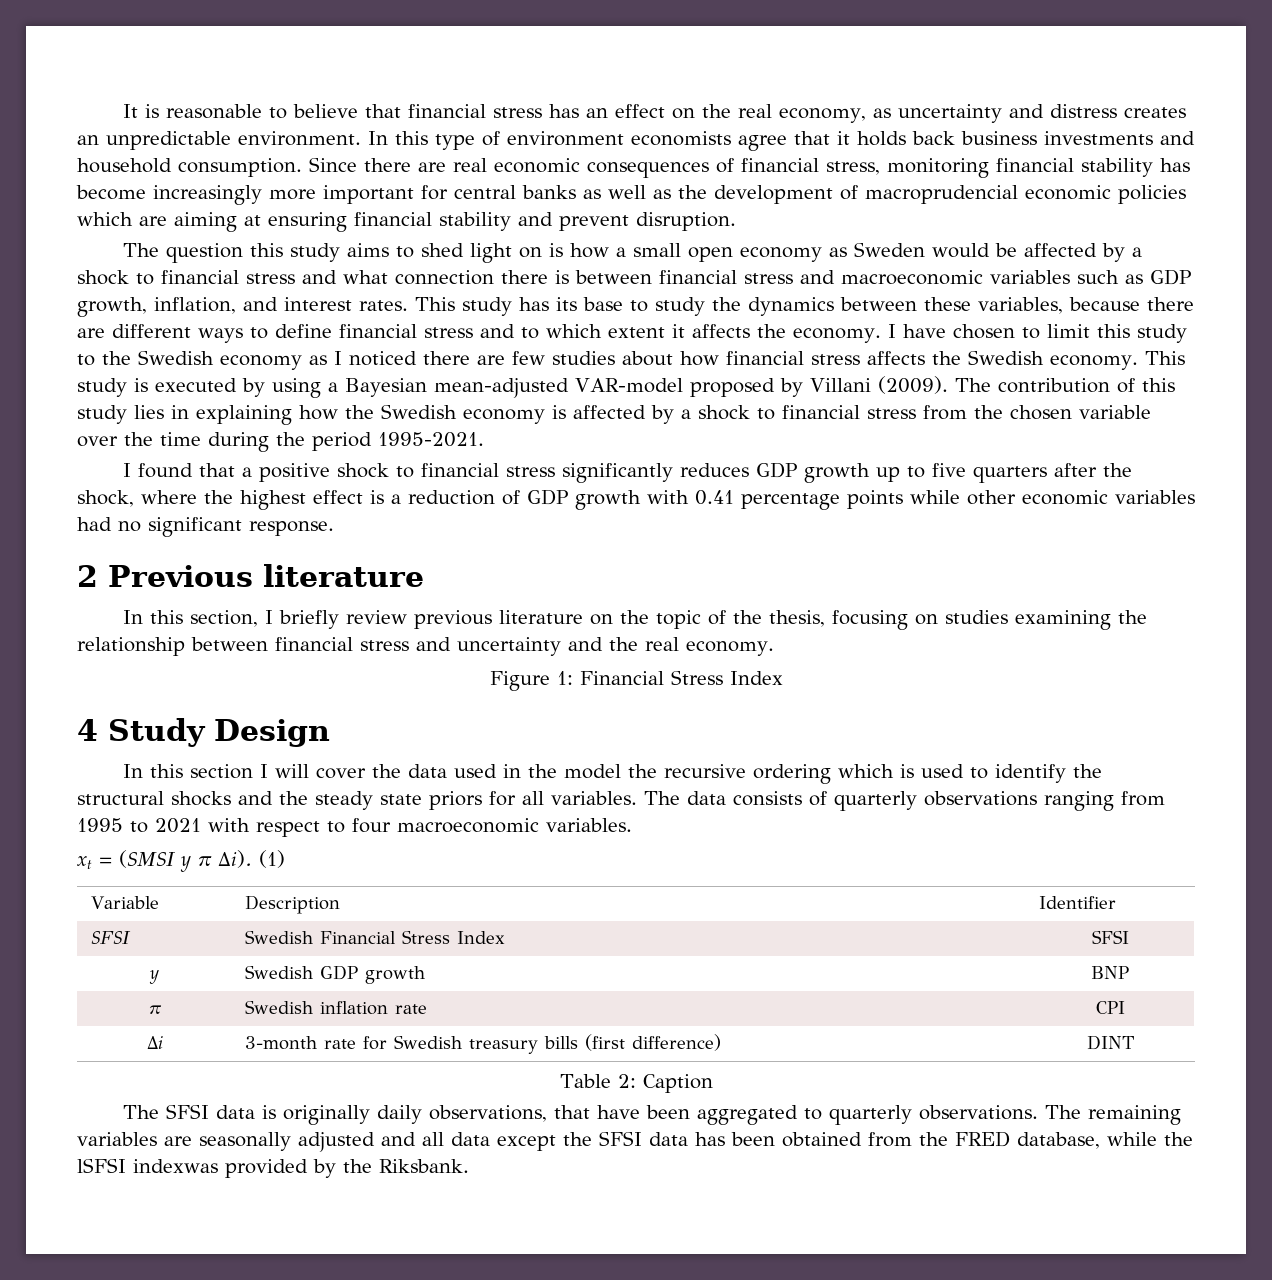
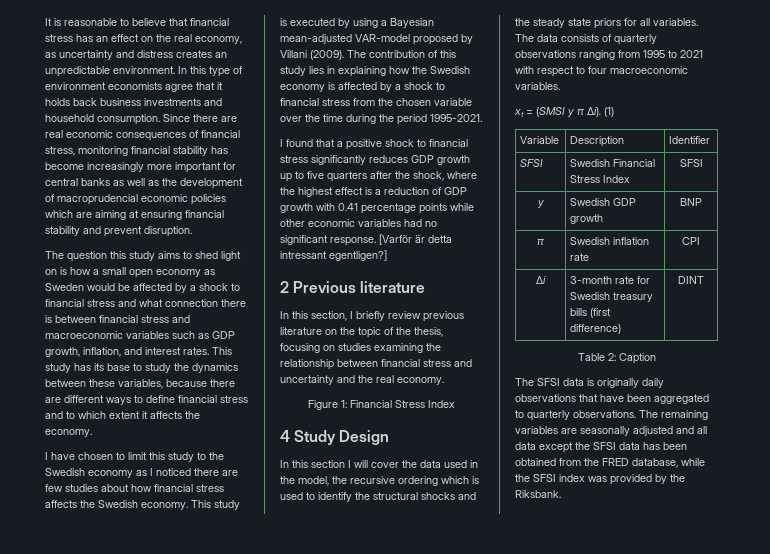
- This study has its base to study the dynamics between these variables, because there are different ways to define financial stress and to which extent it affects the economy. I have chosen to limit this study to the Swedish economy as I noticed there are few studies about how financial stress affects the Swedish economy.
+ This study has its base to study the dynamics between these variables, because there are different ways to define financial stress and to which extent it affects the economy.
+ I have chosen to limit this study to the Swedish economy as I noticed there are few studies about how financial stress affects the Swedish economy.
+ [Varför är detta intressant egentligen?]
- In this section I will cover the data used in the model the recursive ordering which is used to identify the structural shocks and the steady state priors for all variables.
+ In this section I will cover the data used in the model, the recursive ordering which is used to identify the structural shocks and the steady state priors for all variables.
- The SFSI data is originally daily observations, that have been aggregated to quarterly observations.
+ The SFSI data is originally daily observations that have been aggregated to quarterly observations.
- The remaining variables are seasonally adjusted and all data except the SFSI data has been obtained from the FRED database, while the lSFSI indexwas provided by the Riksbank.
+ The remaining variables are seasonally adjusted and all data except the SFSI data has been obtained from the FRED database, while the SFSI index was provided by the Riksbank.

